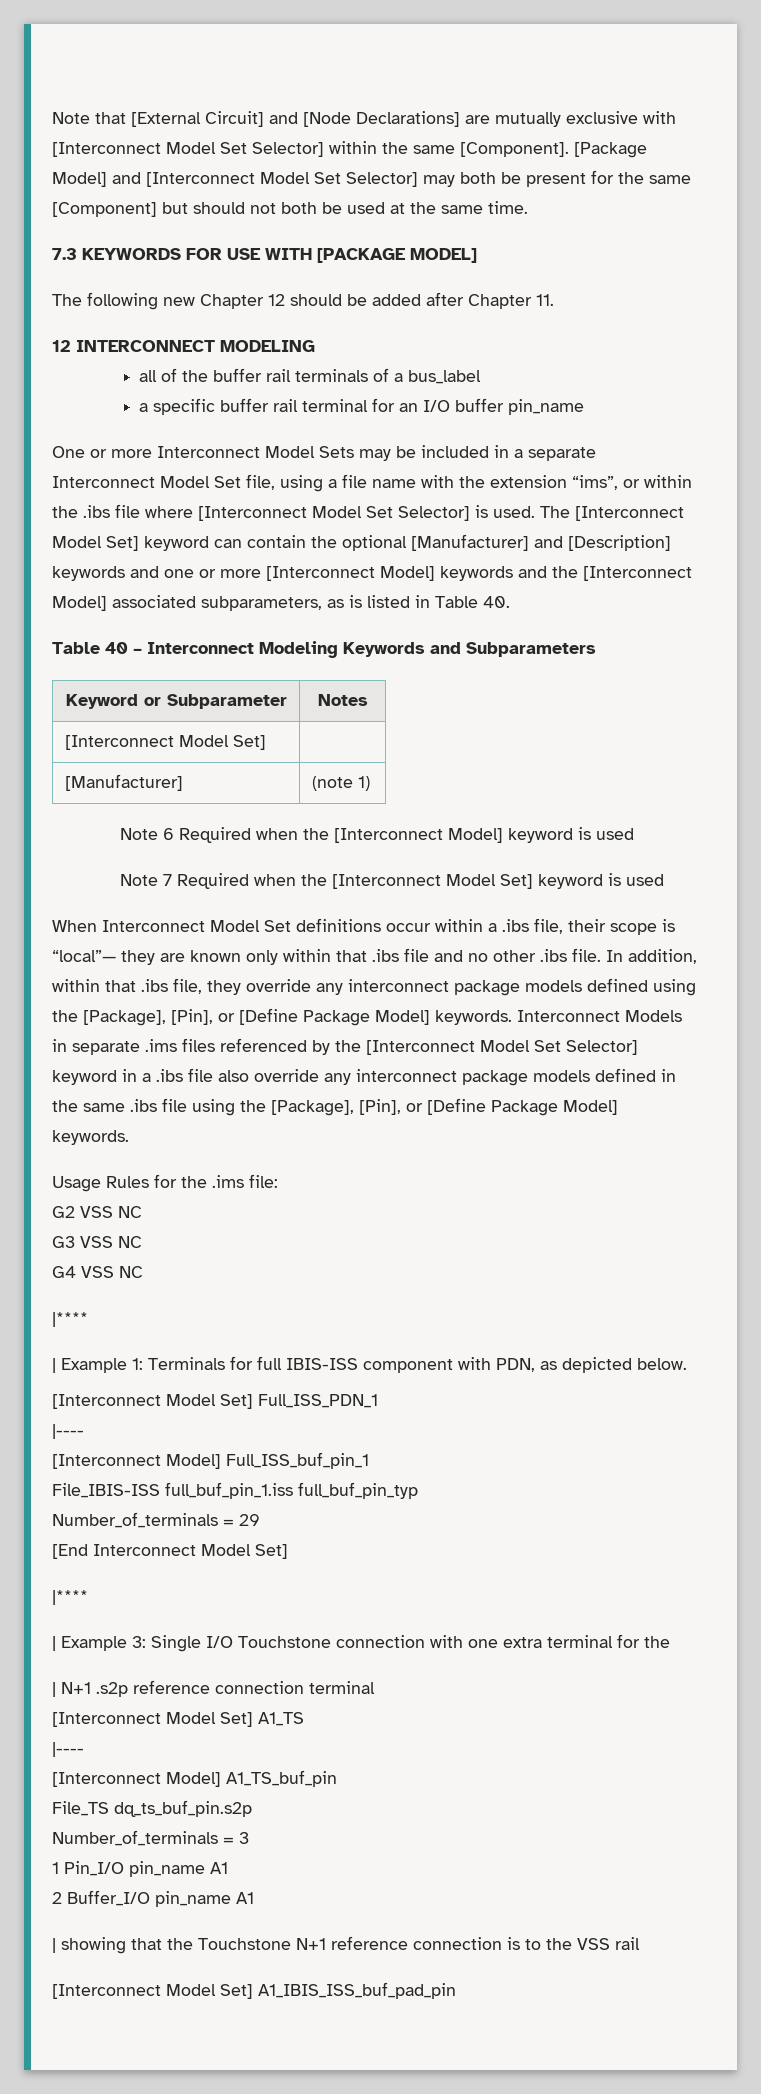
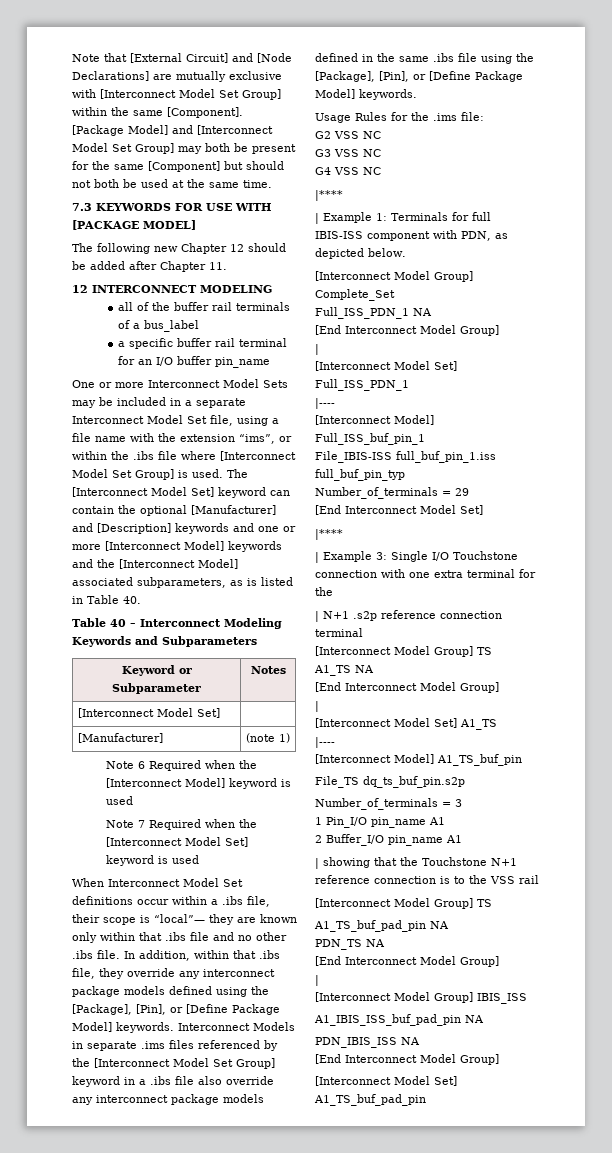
- Note that [External Circuit] and [Node Declarations] are mutually exclusive with [Interconnect Model Set Selector] within the same [Component].
+ Note that [External Circuit] and [Node Declarations] are mutually exclusive with [Interconnect Model Set Group] within the same [Component].
- [Package Model] and [Interconnect Model Set Selector] may both be present for the same [Component] but should not both be used at the same time.
+ [Package Model] and [Interconnect Model Set Group] may both be present for the same [Component] but should not both be used at the same time.
- One or more Interconnect Model Sets may be included in a separate Interconnect Model Set file, using a file name with the extension “ims”, or within the .ibs file where [Interconnect Model Set Selector] is used.
+ One or more Interconnect Model Sets may be included in a separate Interconnect Model Set file, using a file name with the extension “ims”, or within the .ibs file where [Interconnect Model Set Group] is used.
- Interconnect Models in separate .ims files referenced by the [Interconnect Model Set Selector] keyword in a .ibs file also override any interconnect package models defined in the same .ibs file using the [Package], [Pin], or [Define Package Model] keywords.
+ Interconnect Models in separate .ims files referenced by the [Interconnect Model Set Group] keyword in a .ibs file also override any interconnect package models defined in the same .ibs file using the [Package], [Pin], or [Define Package Model] keywords.
+ [Interconnect Model Group] Complete_Set
+ Full_ISS_PDN_1 NA
+ [End Interconnect Model Group]
+ |
  | N+1 .s2p reference connection terminal
+ [Interconnect Model Group] TS
+ A1_TS NA
+ [End Interconnect Model Group]
+ |
  | showing that the Touchstone N+1 reference connection is to the VSS rail
- [Interconnect Model Set] A1_IBIS_ISS_buf_pad_pin
+ [Interconnect Model Group] TS
+ A1_TS_buf_pad_pin NA
+ PDN_TS NA
+ [End Interconnect Model Group]
+ |
+ [Interconnect Model Group] IBIS_ISS
+ A1_IBIS_ISS_buf_pad_pin NA
+ PDN_IBIS_ISS NA
+ [End Interconnect Model Group]
+ [Interconnect Model Set] A1_TS_buf_pad_pin

